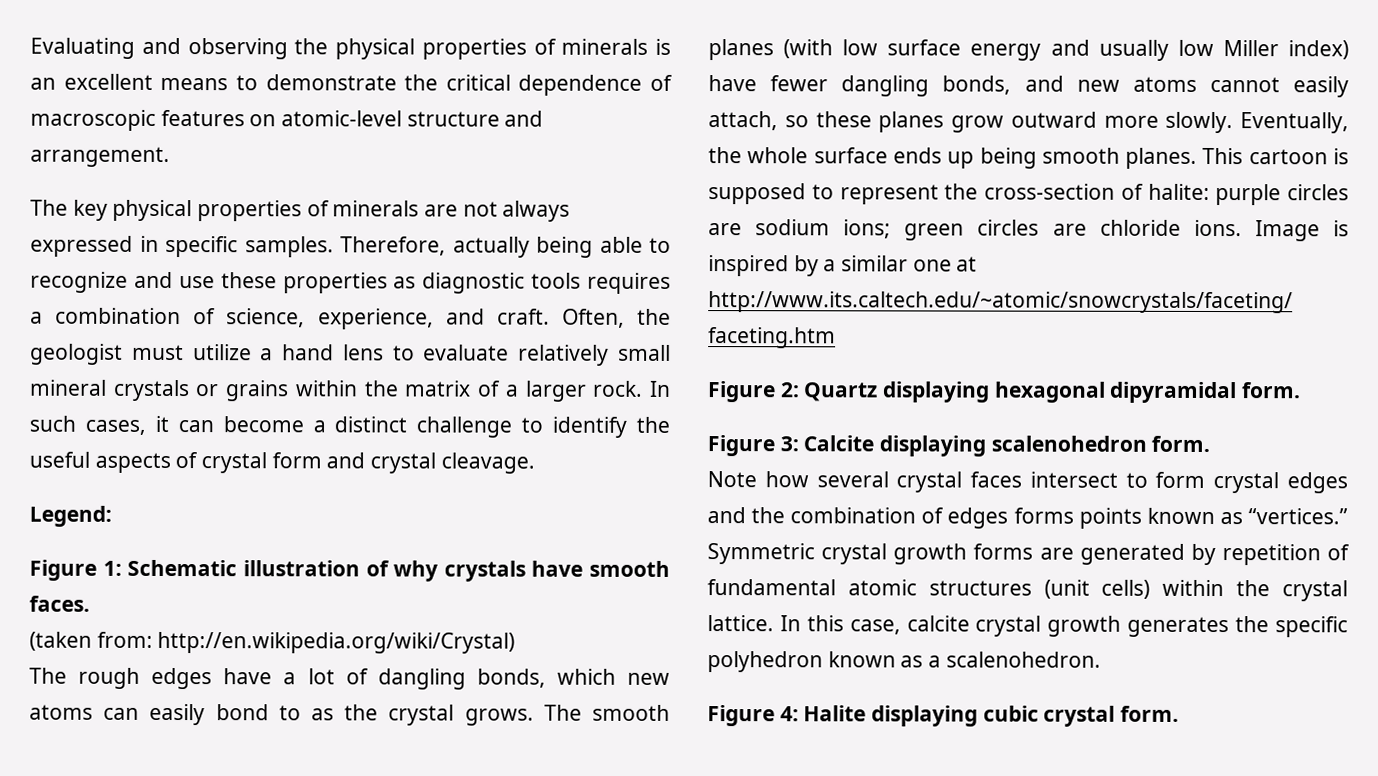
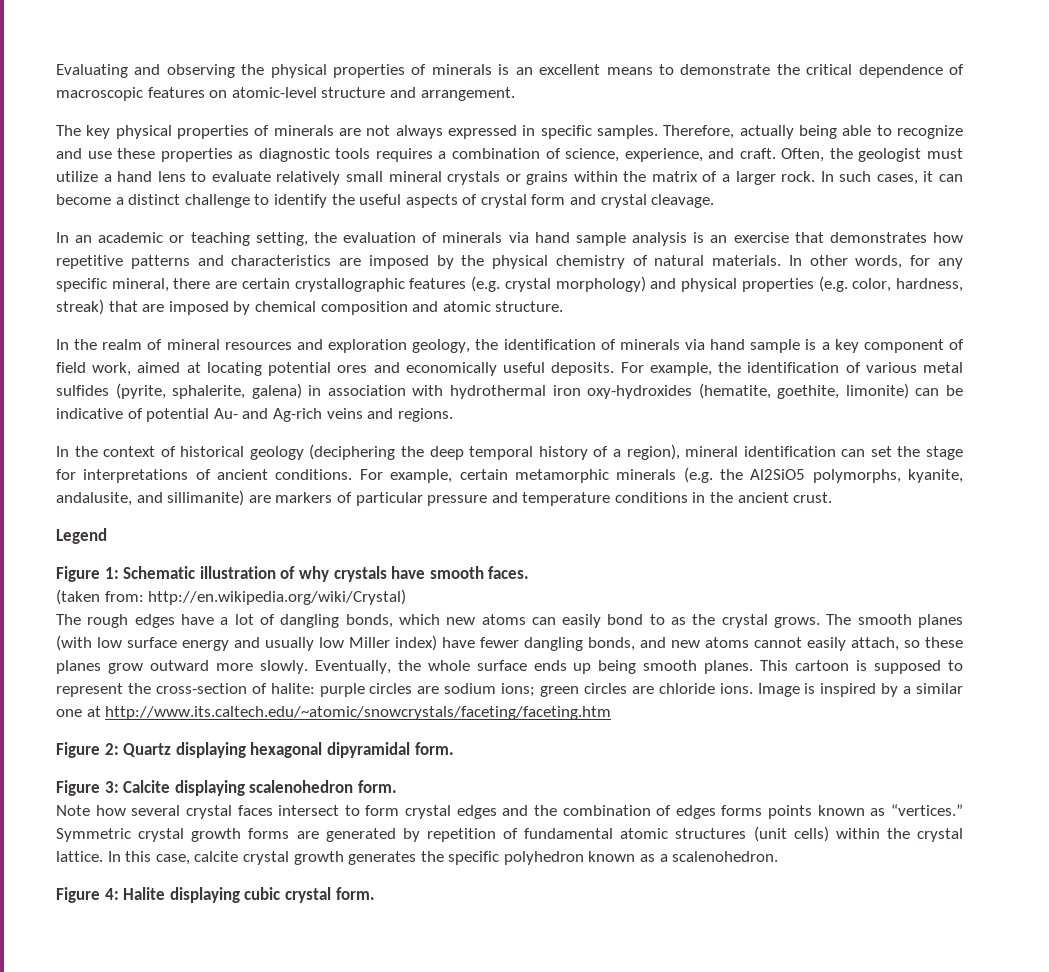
- Legend:
+ In an academic or teaching setting, the evaluation of minerals via hand sample analysis is an exercise that demonstrates how repetitive patterns and characteristics are imposed by the physical chemistry of natural materials. In other words, for any specific mineral, there are certain crystallographic features (e.g. crystal morphology) and physical properties (e.g. color, hardness, streak) that are imposed by chemical composition and atomic structure.
+ In the realm of mineral resources and exploration geology, the identification of minerals via hand sample is a key component of field work, aimed at locating potential ores and economically useful deposits. For example, the identification of various metal sulfides (pyrite, sphalerite, galena) in association with hydrothermal iron oxy-hydroxides (hematite, goethite, limonite) can be indicative of potential Au- and Ag-rich veins and regions.
+ In the context of historical geology (deciphering the deep temporal history of a region), mineral identification can set the stage for interpretations of ancient conditions. For example, certain metamorphic minerals (e.g. the Al2SiO5 polymorphs, kyanite, andalusite, and sillimanite) are markers of particular pressure and temperature conditions in the ancient crust.
+ Legend

